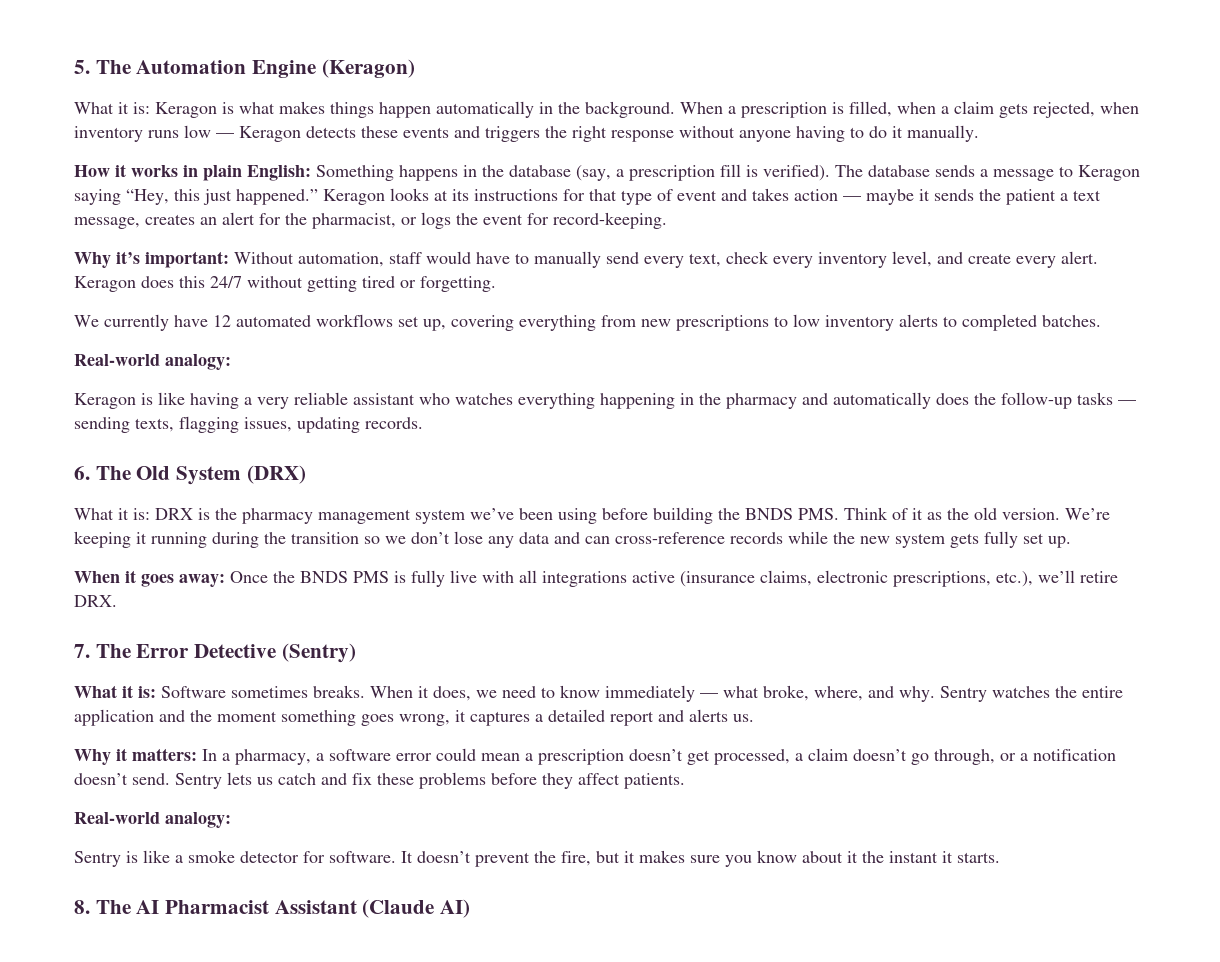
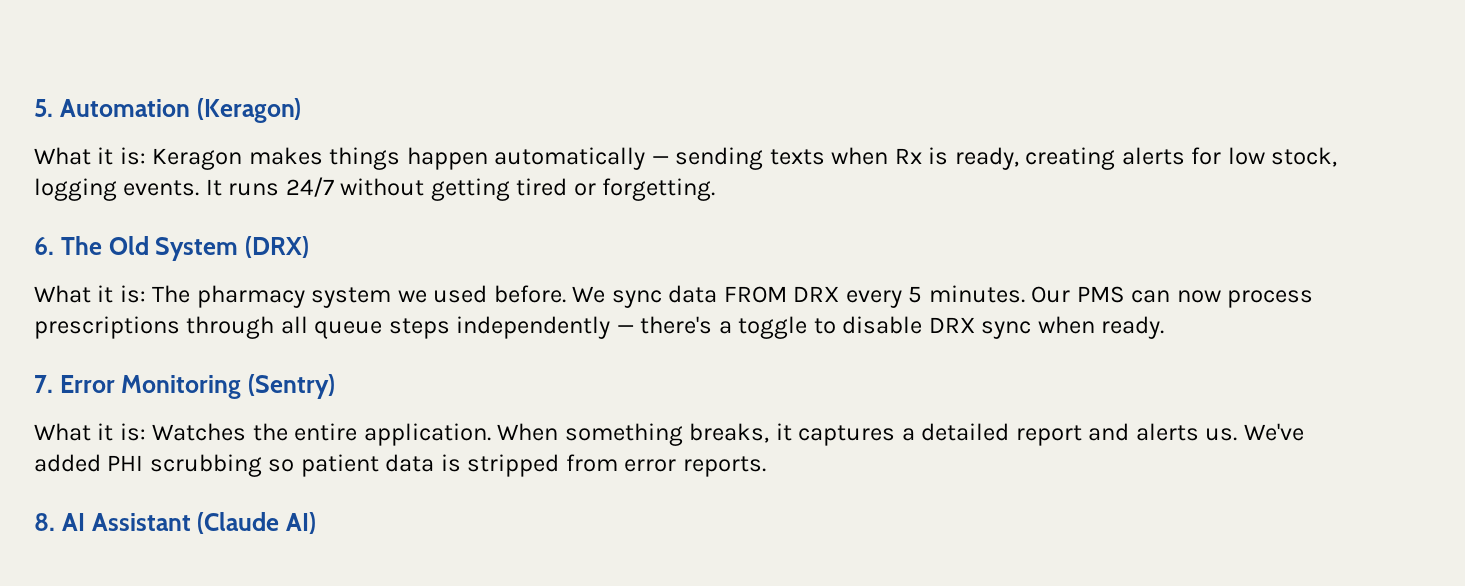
- 5. The Automation Engine (Keragon)
+ 5. Automation (Keragon)
- What it is: Keragon is what makes things happen automatically in the background. When a prescription is filled, when a claim gets rejected, when inventory runs low — Keragon detects these events and triggers the right response without anyone having to do it manually.
- How it works in plain English: Something happens in the database (say, a prescription fill is verified). The database sends a message to Keragon saying “Hey, this just happened.” Keragon looks at its instructions for that type of event and takes action — maybe it sends the patient a text message, creates an alert for the pharmacist, or logs the event for record-keeping.
- Why it’s important: Without automation, staff would have to manually send every text, check every inventory level, and create every alert. Keragon does this 24/7 without getting tired or forgetting.
+ What it is: Keragon makes things happen automatically — sending texts when Rx is ready, creating alerts for low stock, logging events. It runs 24/7 without getting tired or forgetting.
- We currently have 12 automated workflows set up, covering everything from new prescriptions to low inventory alerts to completed batches.
- Real-world analogy:
- Keragon is like having a very reliable assistant who watches everything happening in the pharmacy and automatically does the follow-up tasks — sending texts, flagging issues, updating records.
- What it is: DRX is the pharmacy management system we’ve been using before building the BNDS PMS. Think of it as the old version. We’re keeping it running during the transition so we don’t lose any data and can cross-reference records while the new system gets fully set up.
- When it goes away: Once the BNDS PMS is fully live with all integrations active (insurance claims, electronic prescriptions, etc.), we’ll retire DRX.
- 7. The Error Detective (Sentry)
- What it is: Software sometimes breaks. When it does, we need to know immediately — what broke, where, and why. Sentry watches the entire application and the moment something goes wrong, it captures a detailed report and alerts us.
- Why it matters: In a pharmacy, a software error could mean a prescription doesn’t get processed, a claim doesn’t go through, or a notification doesn’t send. Sentry lets us catch and fix these problems before they affect patients.
- Real-world analogy:
- Sentry is like a smoke detector for software. It doesn’t prevent the fire, but it makes sure you know about it the instant it starts.
- 8. The AI Pharmacist Assistant (Claude AI)
+ What it is: The pharmacy system we used before. We sync data FROM DRX every 5 minutes. Our PMS can now process prescriptions through all queue steps independently — there's a toggle to disable DRX sync when ready.
+ 7. Error Monitoring (Sentry)
+ What it is: Watches the entire application. When something breaks, it captures a detailed report and alerts us. We've added PHI scrubbing so patient data is stripped from error reports.
+ 8. AI Assistant (Claude AI)

